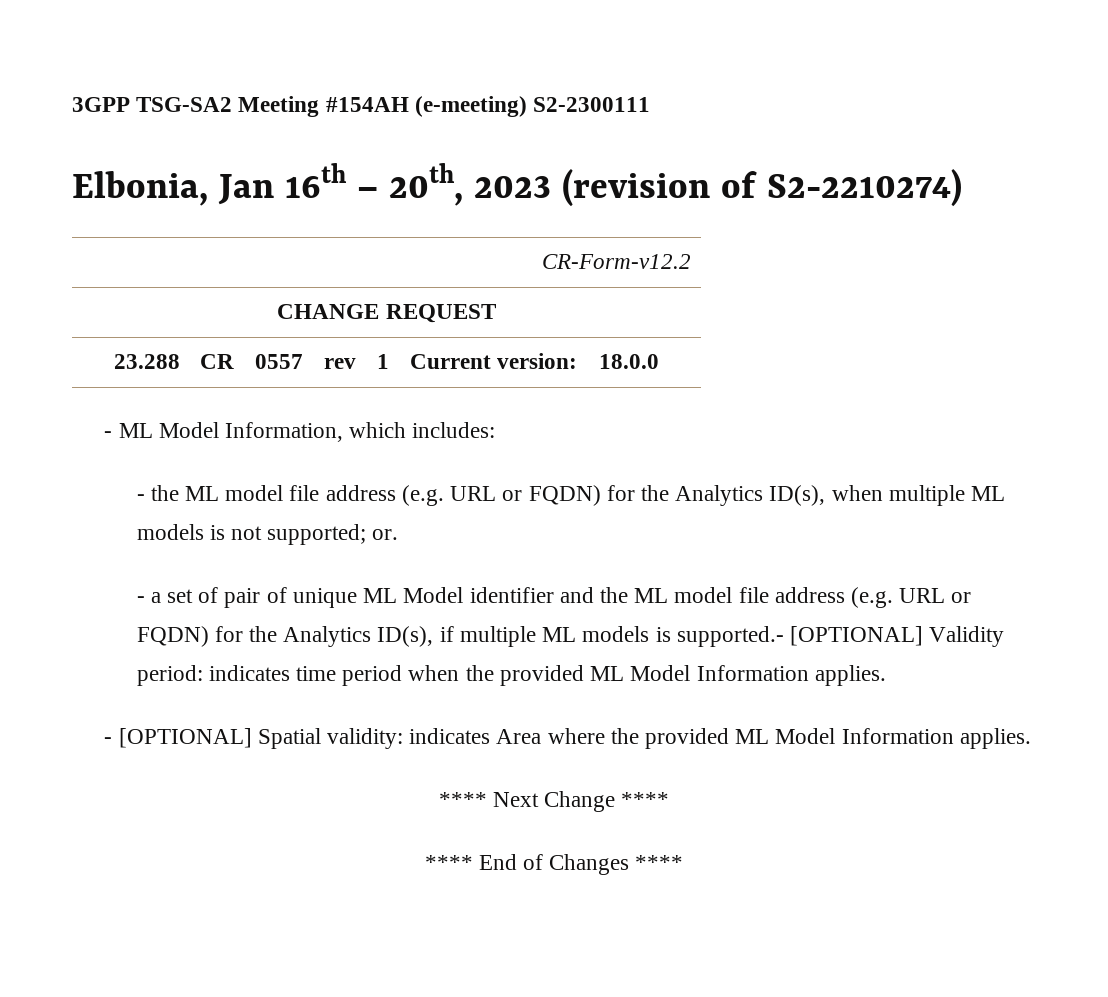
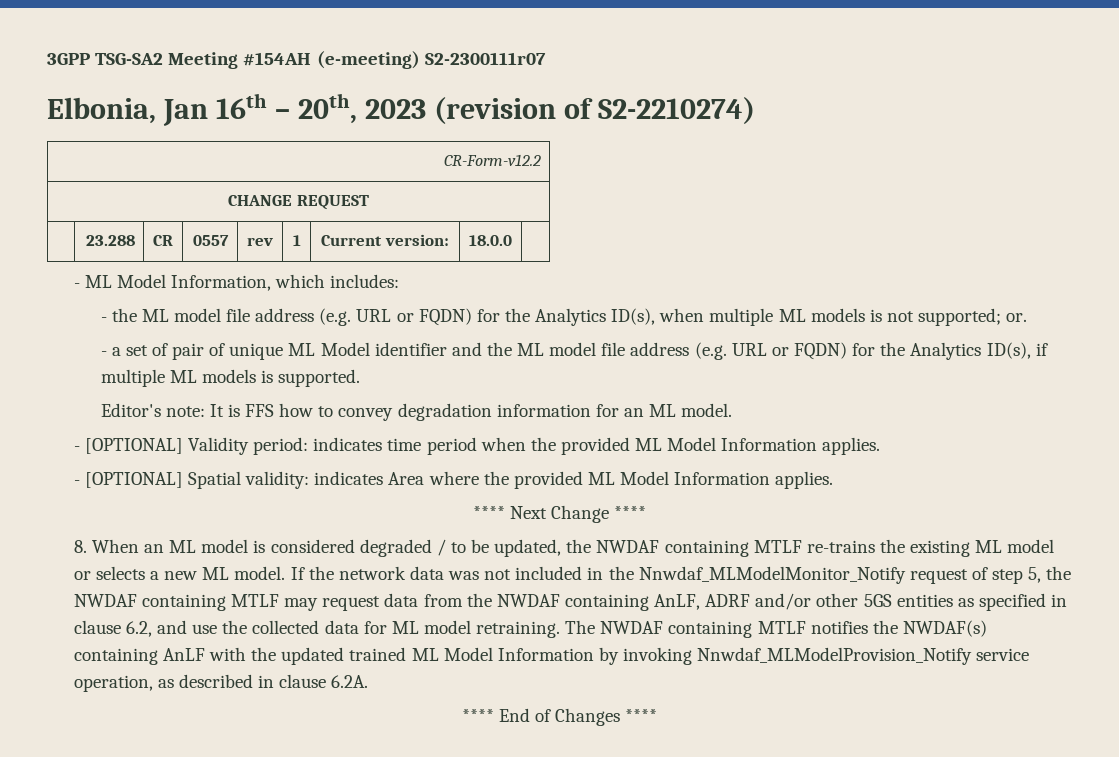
- 3GPP TSG-SA2 Meeting #154AH (e-meeting) S2-2300111
+ 3GPP TSG-SA2 Meeting #154AH (e-meeting) S2-2300111r07
- - a set of pair of unique ML Model identifier and the ML model file address (e.g. URL or FQDN) for the Analytics ID(s), if multiple ML models is supported.- [OPTIONAL] Validity period: indicates time period when the provided ML Model Information applies.
+ - a set of pair of unique ML Model identifier and the ML model file address (e.g. URL or FQDN) for the Analytics ID(s), if multiple ML models is supported.
+ Editor's note: It is FFS how to convey degradation information for an ML model.
+ - [OPTIONAL] Validity period: indicates time period when the provided ML Model Information applies.
+ 8. When an ML model is considered degraded / to be updated, the NWDAF containing MTLF re-trains the existing ML model or selects a new ML model. If the network data was not included in the Nnwdaf_MLModelMonitor_Notify request of step 5, the NWDAF containing MTLF may request data from the NWDAF containing AnLF, ADRF and/or other 5GS entities as specified in clause 6.2, and use the collected data for ML model retraining. The NWDAF containing MTLF notifies the NWDAF(s) containing AnLF with the updated trained ML Model Information by invoking Nnwdaf_MLModelProvision_Notify service operation, as described in clause 6.2A.

